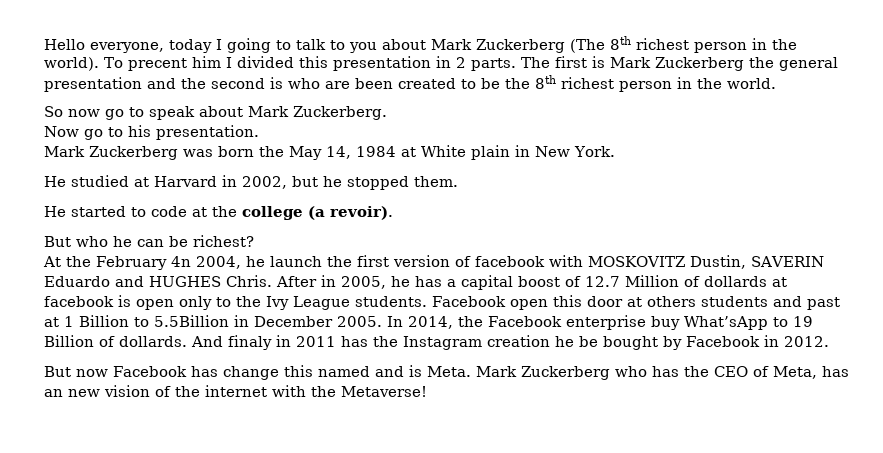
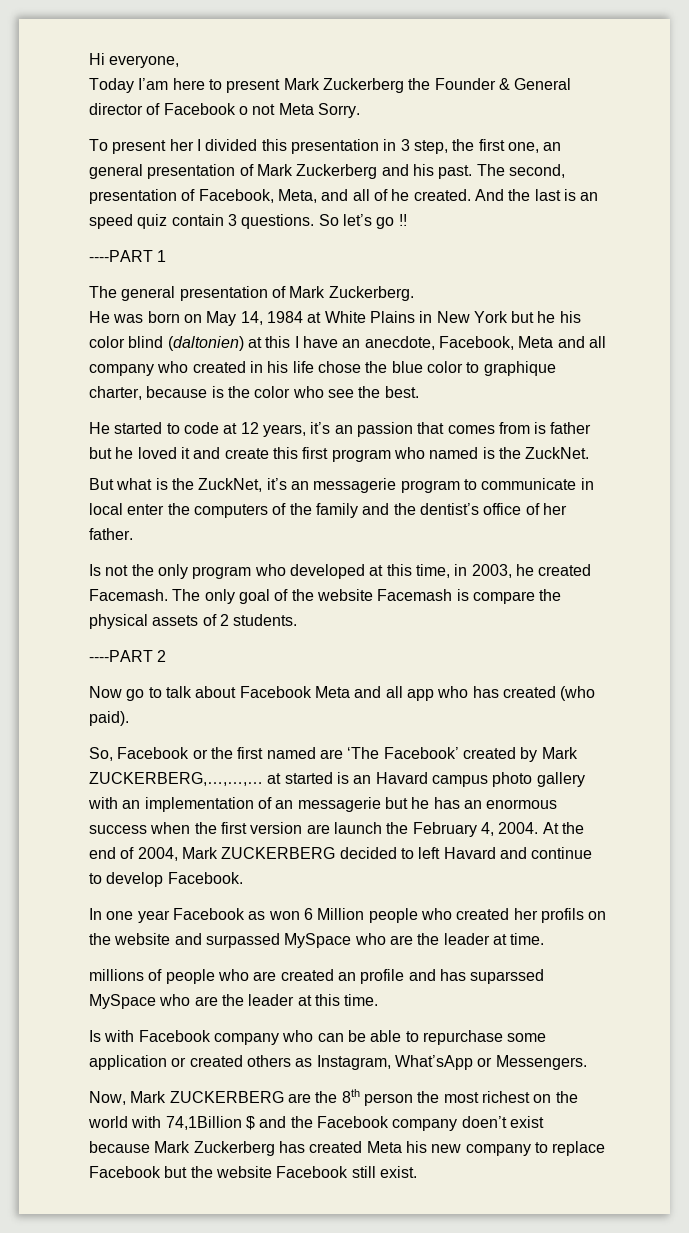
- Hello everyone, today I going to talk to you about Mark Zuckerberg (The 8th richest person in the world). To precent him I divided this presentation in 2 parts. The first is Mark Zuckerberg the general presentation and the second is who are been created to be the 8th richest person in the world.
- So now go to speak about Mark Zuckerberg.
- Now go to his presentation.
- Mark Zuckerberg was born the May 14, 1984 at White plain in New York.
- He studied at Harvard in 2002, but he stopped them.
+ Hi everyone,
+ Today I’am here to present Mark Zuckerberg the Founder & General director of Facebook o not Meta Sorry.
+ To present her I divided this presentation in 3 step, the first one, an general presentation of Mark Zuckerberg and his past. The second, presentation of Facebook, Meta, and all of he created. And the last is an speed quiz contain 3 questions. So let’s go !!
+ ----PART 1
+ The general presentation of Mark Zuckerberg.
+ He was born on May 14, 1984 at White Plains in New York but he his color blind (daltonien) at this I have an anecdote, Facebook, Meta and all company who created in his life chose the blue color to graphique charter, because is the color who see the best.
- He started to code at the college (a revoir).
- But who he can be richest?
- At the February 4n 2004, he launch the first version of facebook with MOSKOVITZ Dustin, SAVERIN Eduardo and HUGHES Chris. After in 2005, he has a capital boost of 12.7 Million of dollards at facebook is open only to the Ivy League students. Facebook open this door at others students and past at 1 Billion to 5.5Billion in December 2005. In 2014, the Facebook enterprise buy What’sApp to 19 Billion of dollards. And finaly in 2011 has the Instagram creation he be bought by Facebook in 2012.
- But now Facebook has change this named and is Meta. Mark Zuckerberg who has the CEO of Meta, has an new vision of the internet with the Metaverse!
+ He started to code at 12 years, it’s an passion that comes from is father but he loved it and create this first program who named is the ZuckNet.
+ But what is the ZuckNet, it’s an messagerie program to communicate in local enter the computers of the family and the dentist’s office of her father.
+ Is not the only program who developed at this time, in 2003, he created Facemash. The only goal of the website Facemash is compare the physical assets of 2 students.
+ ----PART 2
+ Now go to talk about Facebook Meta and all app who has created (who paid).
+ So, Facebook or the first named are ‘The Facebook’ created by Mark ZUCKERBERG,…,…,… at started is an Havard campus photo gallery with an implementation of an messagerie but he has an enormous success when the first version are launch the February 4, 2004. At the end of 2004, Mark ZUCKERBERG decided to left Havard and continue to develop Facebook.
+ In one year Facebook as won 6 Million people who created her profils on the website and surpassed MySpace who are the leader at time.
+ millions of people who are created an profile and has suparssed MySpace who are the leader at this time.
+ Is with Facebook company who can be able to repurchase some application or created others as Instagram, What’sApp or Messengers.
+ Now, Mark ZUCKERBERG are the 8th person the most richest on the world with 74,1Billion $ and the Facebook company doen’t exist because Mark Zuckerberg has created Meta his new company to replace Facebook but the website Facebook still exist.

